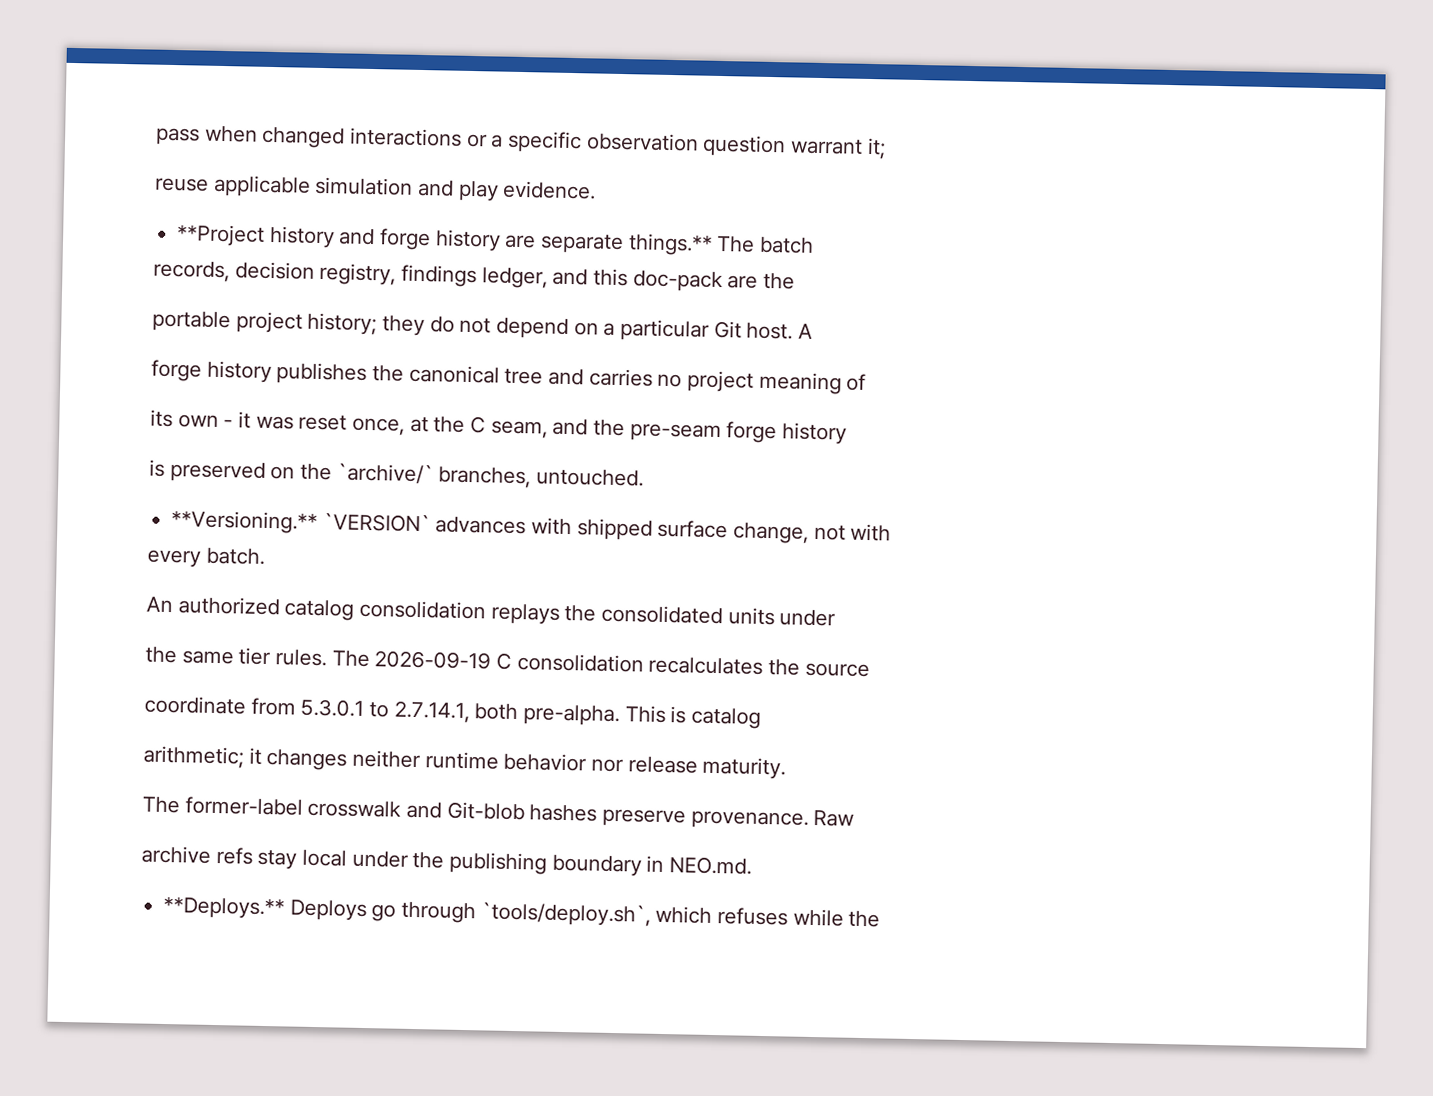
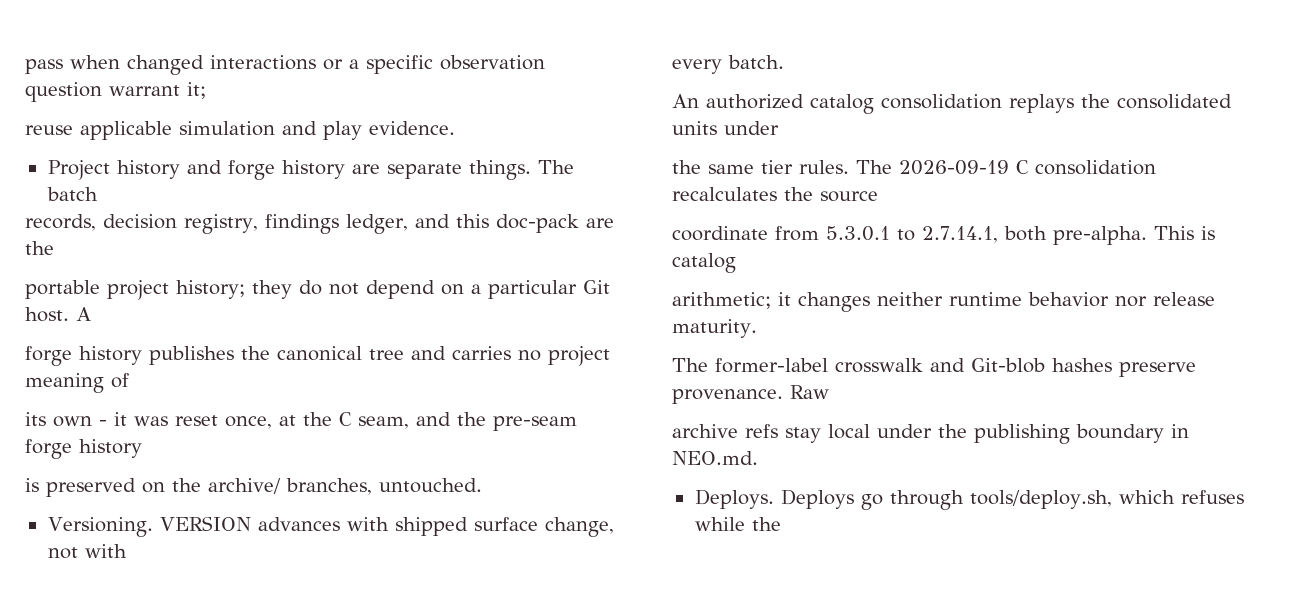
- **Project history and forge history are separate things.** The batch
+ Project history and forge history are separate things. The batch
- is preserved on the `archive/` branches, untouched.
+ is preserved on the archive/ branches, untouched.
- **Versioning.** `VERSION` advances with shipped surface change, not with
+ Versioning. VERSION advances with shipped surface change, not with
- **Deploys.** Deploys go through `tools/deploy.sh`, which refuses while the
+ Deploys. Deploys go through tools/deploy.sh, which refuses while the

